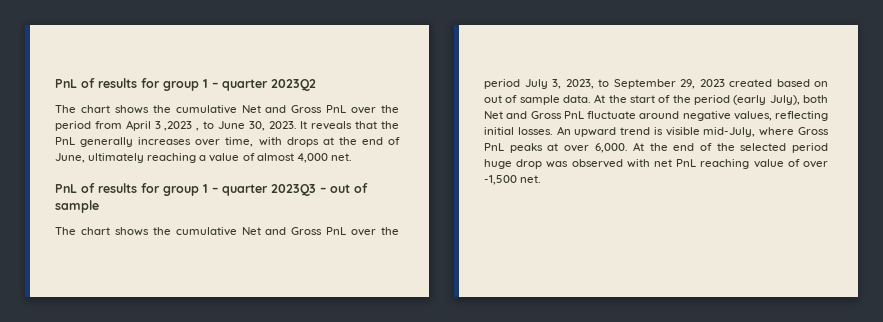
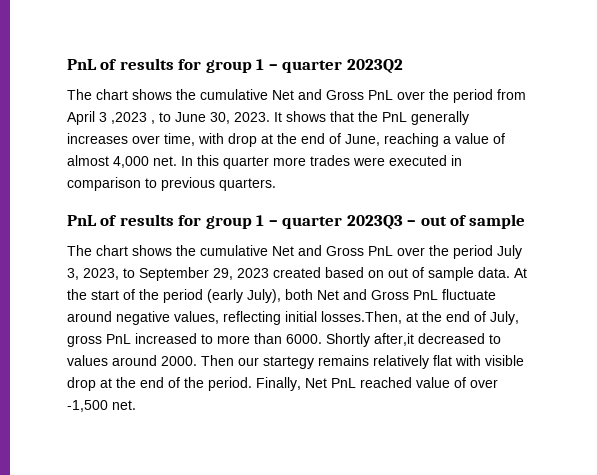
- It reveals that the PnL generally increases over time, with drops at the end of June, ultimately reaching a value of almost 4,000 net.
+ It shows that the PnL generally increases over time, with drop at the end of June, reaching a value of almost 4,000 net. In this quarter more trades were executed in comparison to previous quarters.
- At the start of the period (early July), both Net and Gross PnL fluctuate around negative values, reflecting initial losses. An upward trend is visible mid-July, where Gross PnL peaks at over 6,000. At the end of the selected period huge drop was observed with net PnL reaching value of over -1,500 net.
+ At the start of the period (early July), both Net and Gross PnL fluctuate around negative values, reflecting initial losses.Then, at the end of July, gross PnL increased to more than 6000. Shortly after,it decreased to values around 2000. Then our startegy remains relatively flat with visible drop at the end of the period. Finally, Net PnL reached value of over -1,500 net.

